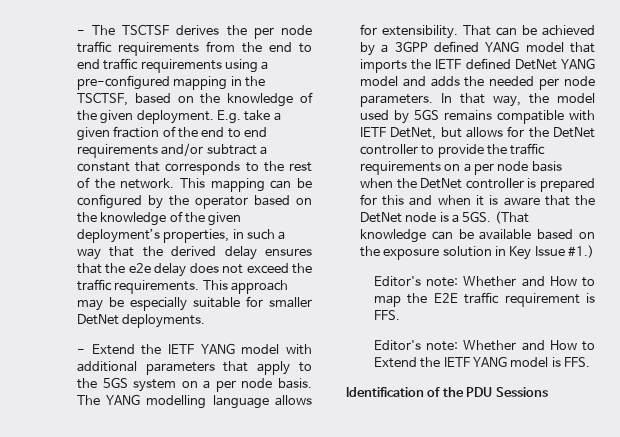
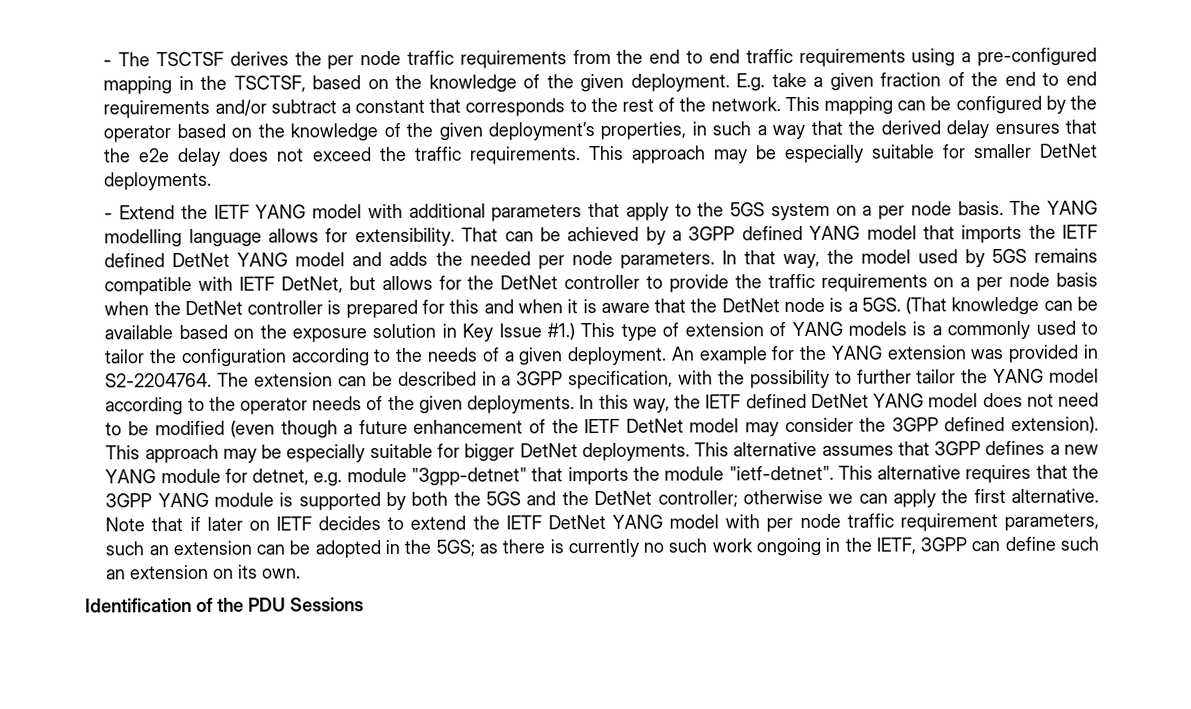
- (That knowledge can be available based on the exposure solution in Key Issue #1.)
- Editor's note: Whether and How to map the E2E traffic requirement is FFS.
- Editor's note: Whether and How to Extend the IETF YANG model is FFS.
+ (That knowledge can be available based on the exposure solution in Key Issue #1.) This type of extension of YANG models is a commonly used to tailor the configuration according to the needs of a given deployment. An example for the YANG extension was provided in S2-2204764. The extension can be described in a 3GPP specification, with the possibility to further tailor the YANG model according to the operator needs of the given deployments. In this way, the IETF defined DetNet YANG model does not need to be modified (even though a future enhancement of the IETF DetNet model may consider the 3GPP defined extension). This approach may be especially suitable for bigger DetNet deployments. This alternative assumes that 3GPP defines a new YANG module for detnet, e.g. module "3gpp-detnet" that imports the module "ietf-detnet". This alternative requires that the 3GPP YANG module is supported by both the 5GS and the DetNet controller; otherwise we can apply the first alternative. Note that if later on IETF decides to extend the IETF DetNet YANG model with per node traffic requirement parameters, such an extension can be adopted in the 5GS; as there is currently no such work ongoing in the IETF, 3GPP can define such an extension on its own.

